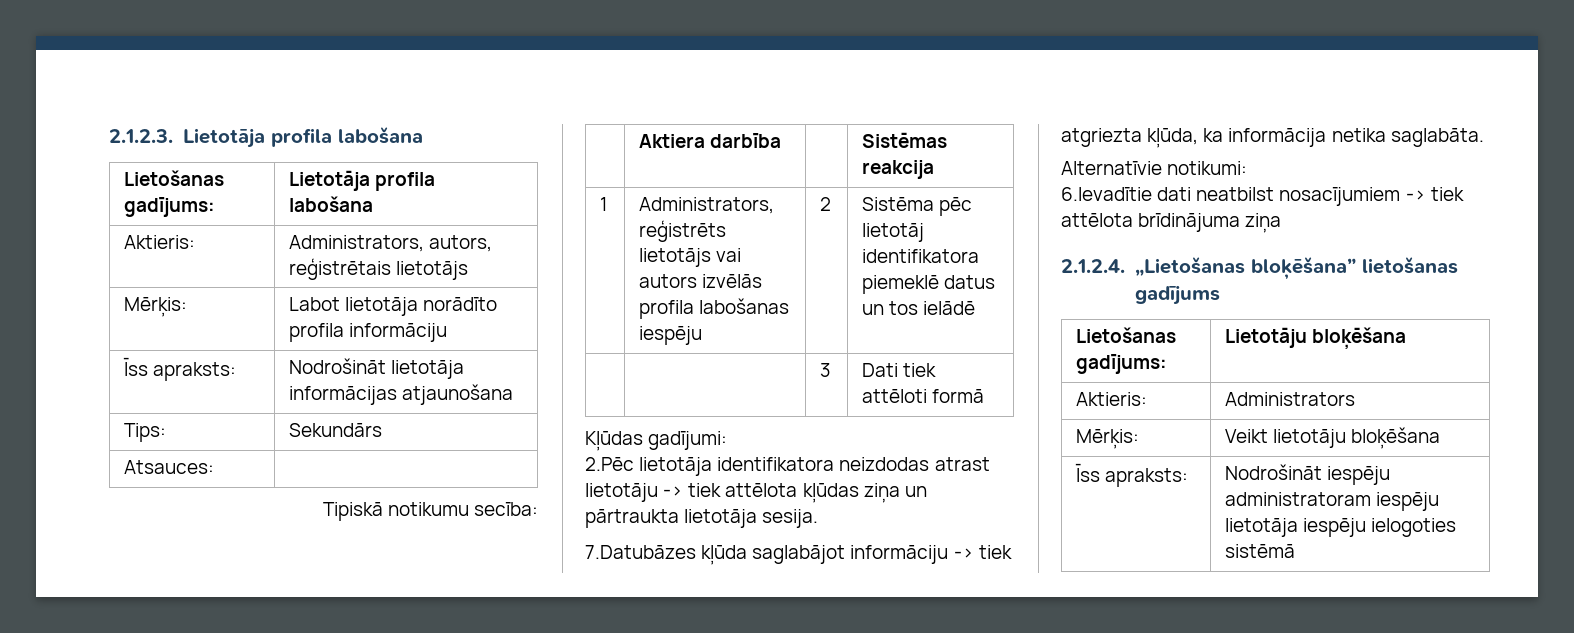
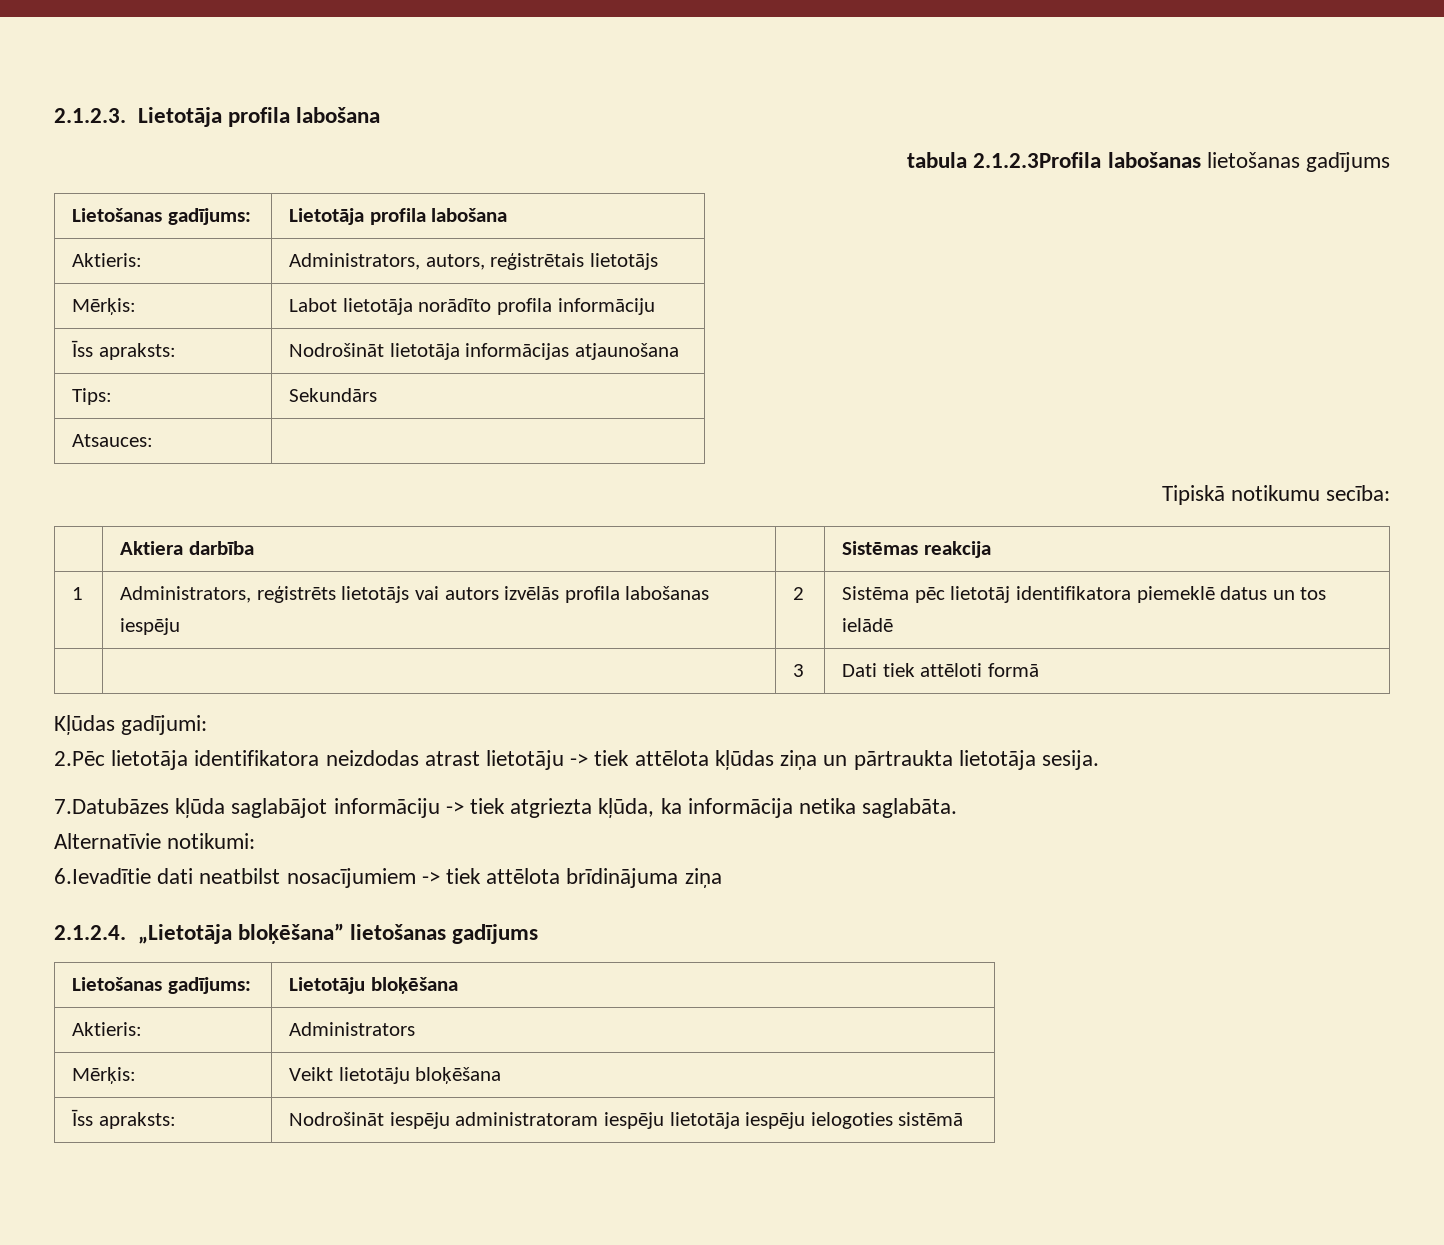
+ tabula 2.1.2.3Profila labošanas lietošanas gadījums
- 2.1.2.4. „Lietošanas bloķēšana” lietošanas gadījums
+ 2.1.2.4. „Lietotāja bloķēšana” lietošanas gadījums

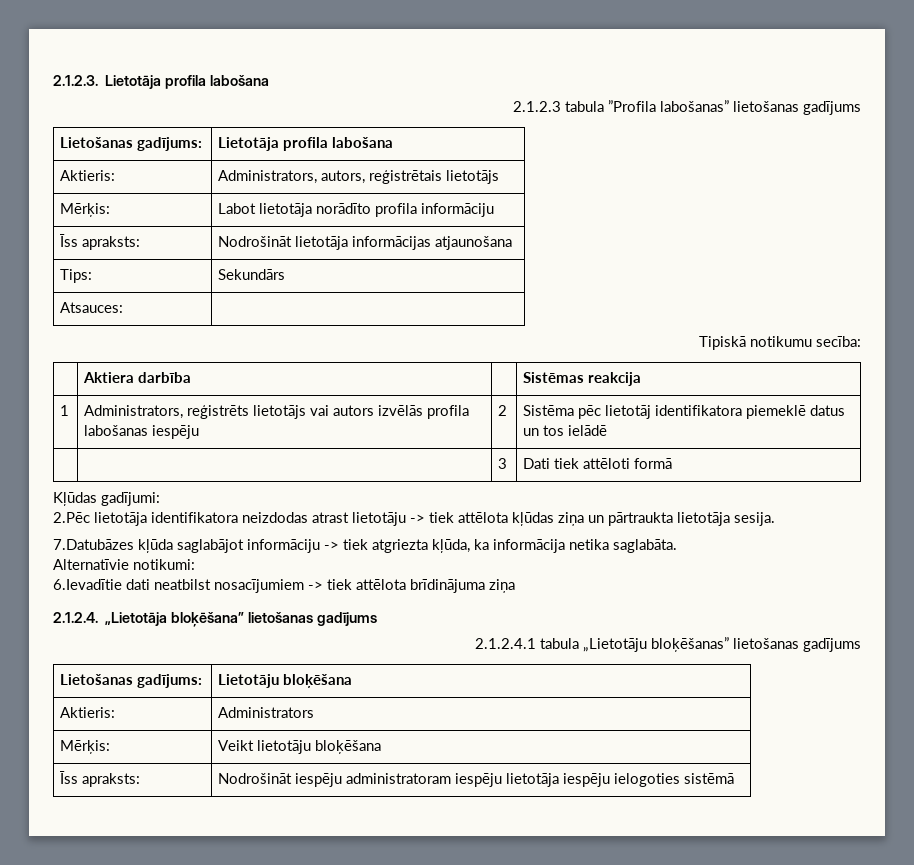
- tabula 2.1.2.3Profila labošanas lietošanas gadījums
+ 2.1.2.3 tabula ”Profila labošanas” lietošanas gadījums
+ 2.1.2.4.1 tabula „Lietotāju bloķēšanas” lietošanas gadījums

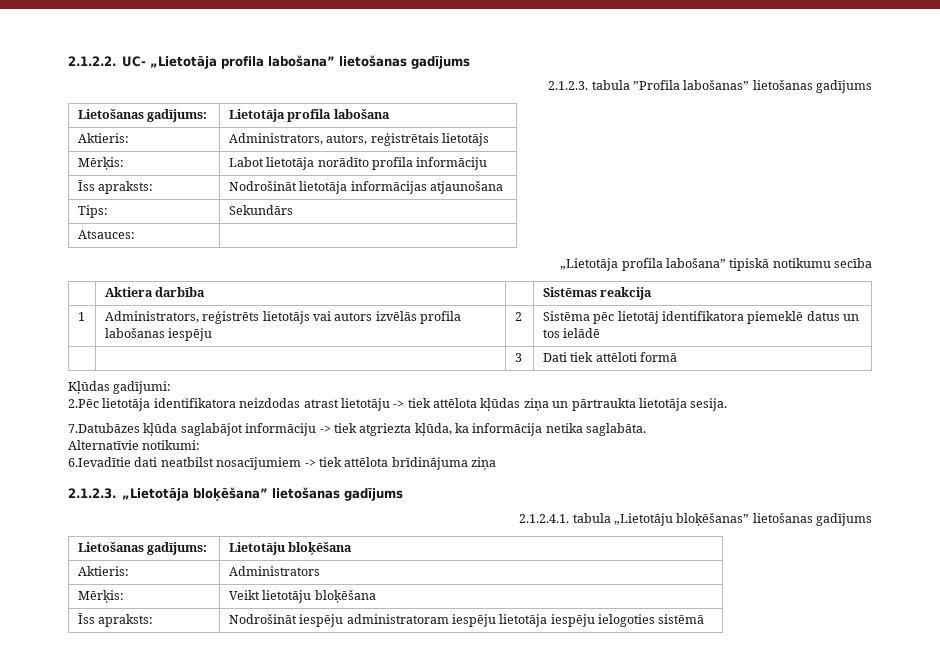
- 2.1.2.3. Lietotāja profila labošana
- 2.1.2.3 tabula ”Profila labošanas” lietošanas gadījums
+ 2.1.2.2. UC- „Lietotāja profila labošana” lietošanas gadījums
+ 2.1.2.3. tabula ”Profila labošanas” lietošanas gadījums
- Tipiskā notikumu secība:
+ „Lietotāja profila labošana” tipiskā notikumu secība
- 2.1.2.4. „Lietotāja bloķēšana” lietošanas gadījums
+ 2.1.2.3. „Lietotāja bloķēšana” lietošanas gadījums
- 2.1.2.4.1 tabula „Lietotāju bloķēšanas” lietošanas gadījums
+ 2.1.2.4.1. tabula „Lietotāju bloķēšanas” lietošanas gadījums

